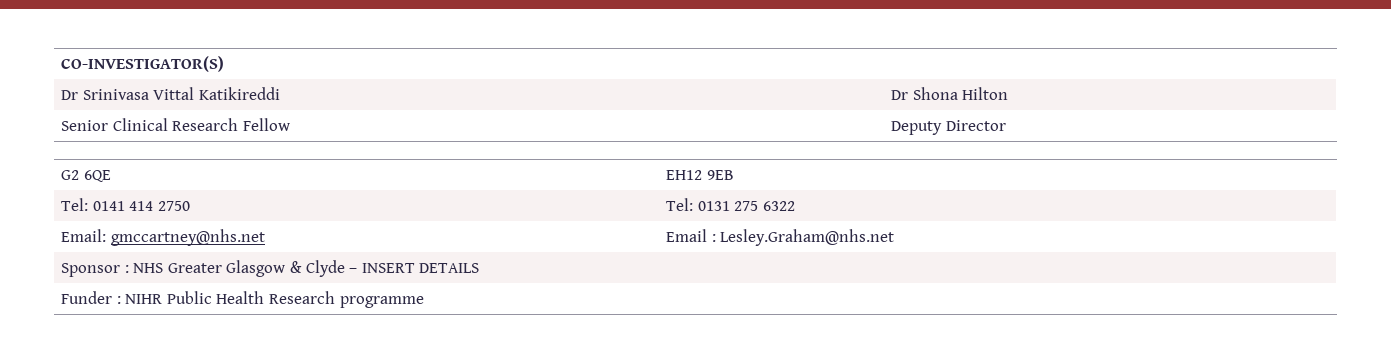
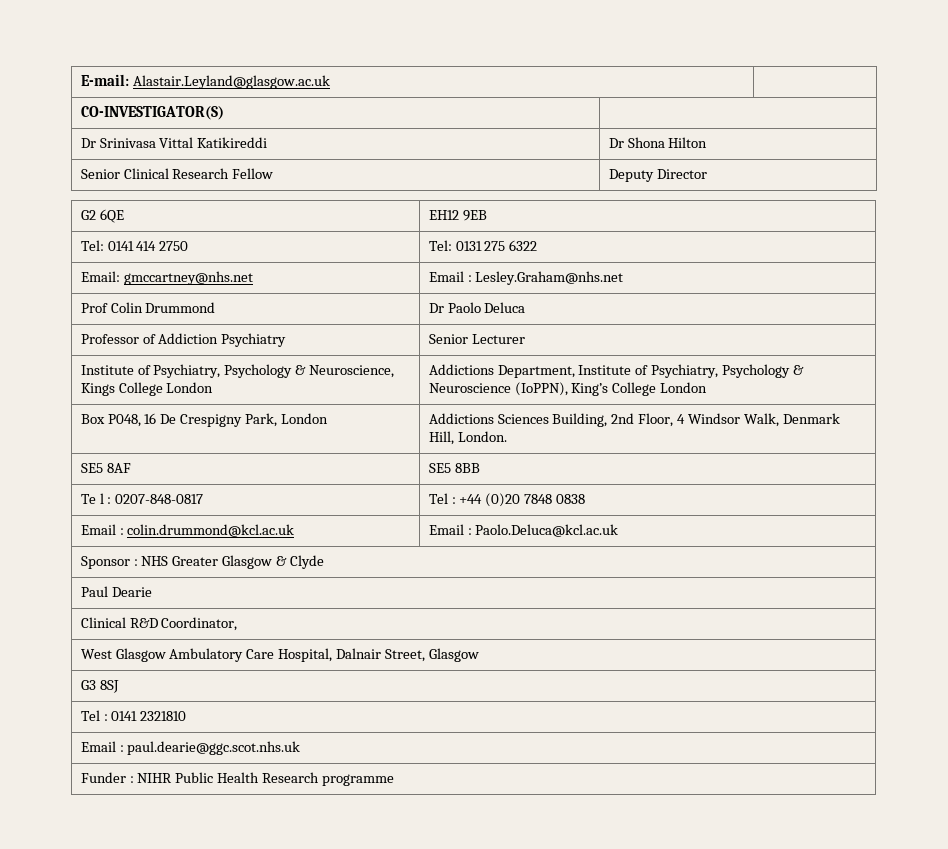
+ E-mail: Alastair.Leyland@glasgow.ac.uk |
+ Prof Colin Drummond | Dr Paolo Deluca
+ Professor of Addiction Psychiatry | Senior Lecturer
+ Institute of Psychiatry, Psychology & Neuroscience, Kings College London | Addictions Department, Institute of Psychiatry, Psychology & Neuroscience (IoPPN), King’s College London
+ Box P048, 16 De Crespigny Park, London | Addictions Sciences Building, 2nd Floor, 4 Windsor Walk, Denmark Hill, London.
+ SE5 8AF | SE5 8BB
+ Te l : 0207-848-0817 | Tel : +44 (0)20 7848 0838
+ Email : colin.drummond@kcl.ac.uk | Email : Paolo.Deluca@kcl.ac.uk
- Sponsor : NHS Greater Glasgow & Clyde – INSERT DETAILS
+ Sponsor : NHS Greater Glasgow & Clyde
+ Paul Dearie
+ Clinical R&D Coordinator,
+ West Glasgow Ambulatory Care Hospital, Dalnair Street, Glasgow
+ G3 8SJ
+ Tel : 0141 2321810
+ Email : paul.dearie@ggc.scot.nhs.uk

